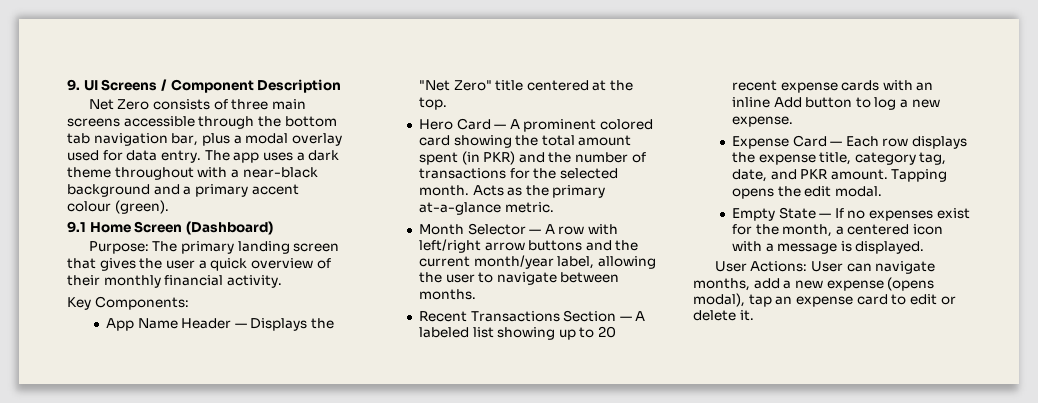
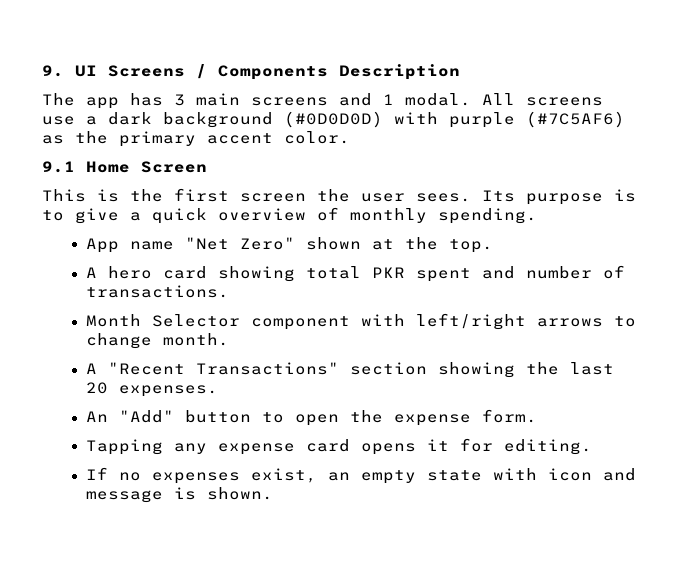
- 9. UI Screens / Component Description
+ 9. UI Screens / Components Description
- Net Zero consists of three main screens accessible through the bottom tab navigation bar, plus a modal overlay used for data entry. The app uses a dark theme throughout with a near-black background and a primary accent colour (green).
- 9.1 Home Screen (Dashboard)
- Purpose: The primary landing screen that gives the user a quick overview of their monthly financial activity.
- Key Components:
- App Name Header — Displays the "Net Zero" title centered at the top.
- Hero Card — A prominent colored card showing the total amount spent (in PKR) and the number of transactions for the selected month. Acts as the primary at-a-glance metric.
- Month Selector — A row with left/right arrow buttons and the current month/year label, allowing the user to navigate between months.
- Recent Transactions Section — A labeled list showing up to 20 recent expense cards with an inline Add button to log a new expense.
- Expense Card — Each row displays the expense title, category tag, date, and PKR amount. Tapping opens the edit modal.
- Empty State — If no expenses exist for the month, a centered icon with a message is displayed.
- User Actions: User can navigate months, add a new expense (opens modal), tap an expense card to edit or delete it.
+ The app has 3 main screens and 1 modal. All screens use a dark background (#0D0D0D) with purple (#7C5AF6) as the primary accent color.
+ 9.1 Home Screen
+ This is the first screen the user sees. Its purpose is to give a quick overview of monthly spending.
+ App name "Net Zero" shown at the top.
+ A hero card showing total PKR spent and number of transactions.
+ Month Selector component with left/right arrows to change month.
+ A "Recent Transactions" section showing the last 20 expenses.
+ An "Add" button to open the expense form.
+ Tapping any expense card opens it for editing.
+ If no expenses exist, an empty state with icon and message is shown.

